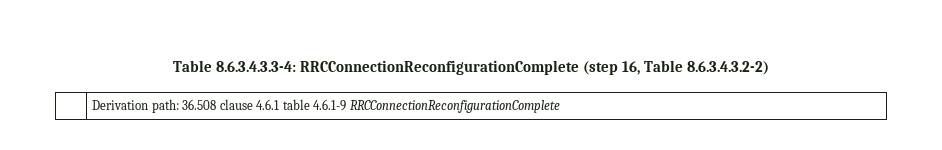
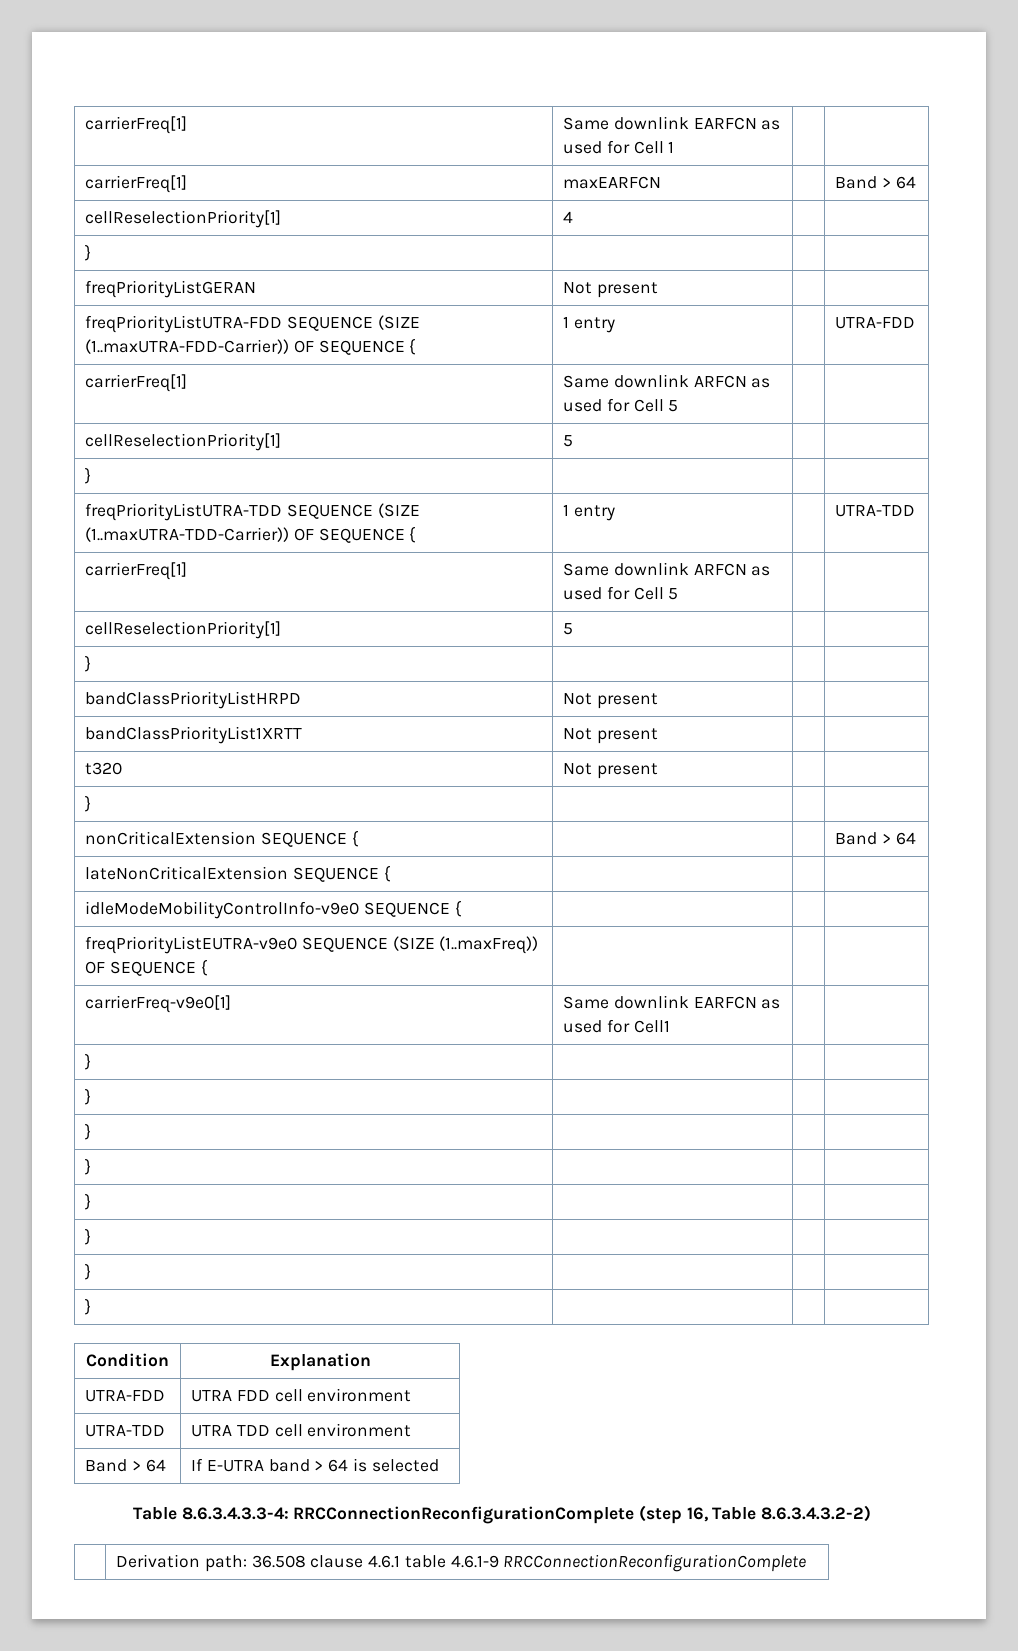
+ carrierFreq[1] | Same downlink EARFCN as used for Cell 1 | |
+ carrierFreq[1] | maxEARFCN | | Band > 64
+ cellReselectionPriority[1] | 4 | |
+ } | | |
+ freqPriorityListGERAN | Not present | |
+ freqPriorityListUTRA-FDD SEQUENCE (SIZE (1..maxUTRA-FDD-Carrier)) OF SEQUENCE { | 1 entry | | UTRA-FDD
+ carrierFreq[1] | Same downlink ARFCN as used for Cell 5 | |
+ cellReselectionPriority[1] | 5 | |
+ } | | |
+ freqPriorityListUTRA-TDD SEQUENCE (SIZE (1..maxUTRA-TDD-Carrier)) OF SEQUENCE { | 1 entry | | UTRA-TDD
+ carrierFreq[1] | Same downlink ARFCN as used for Cell 5 | |
+ cellReselectionPriority[1] | 5 | |
+ } | | |
+ bandClassPriorityListHRPD | Not present | |
+ bandClassPriorityList1XRTT | Not present | |
+ t320 | Not present | |
+ } | | |
+ nonCriticalExtension SEQUENCE { | | | Band > 64
+ lateNonCriticalExtension SEQUENCE { | | |
+ idleModeMobilityControlInfo-v9e0 SEQUENCE { | | |
+ freqPriorityListEUTRA-v9e0 SEQUENCE (SIZE (1..maxFreq)) OF SEQUENCE { | | |
+ carrierFreq-v9e0[1] | Same downlink EARFCN as used for Cell1 | |
+ } | | |
+ } | | |
+ } | | |
+ } | | |
+ } | | |
+ } | | |
+ } | | |
+ } | | |
+ Condition | Explanation
+ UTRA-FDD | UTRA FDD cell environment
+ UTRA-TDD | UTRA TDD cell environment
+ Band > 64 | If E-UTRA band > 64 is selected

